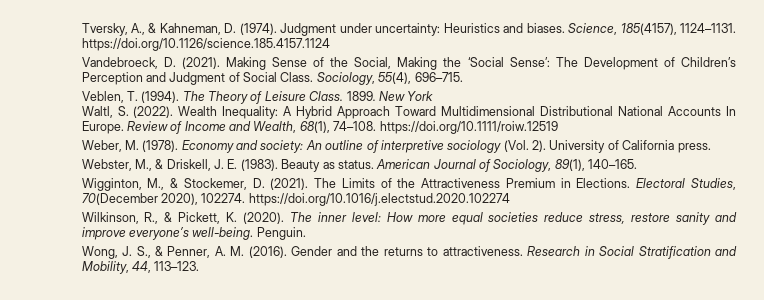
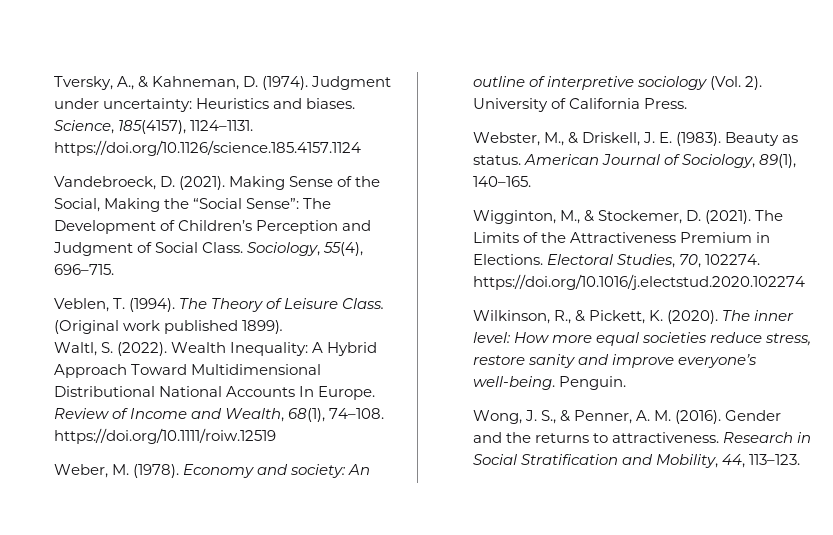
- Making Sense of the Social, Making the ‘Social Sense’: The Development of Children’s Perception and Judgment of Social Class.
+ Making Sense of the Social, Making the “Social Sense”: The Development of Children’s Perception and Judgment of Social Class.
- 1899. New York
+ (Original work published 1899).
- University of California press.
+ University of California Press.
- Electoral Studies, 70(December 2020), 102274. https://doi.org/10.1016/j.electstud.2020.102274
+ Electoral Studies, 70, 102274. https://doi.org/10.1016/j.electstud.2020.102274

